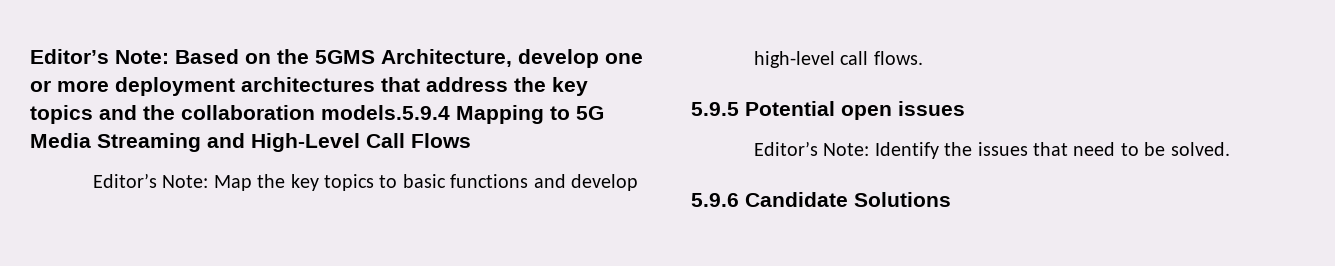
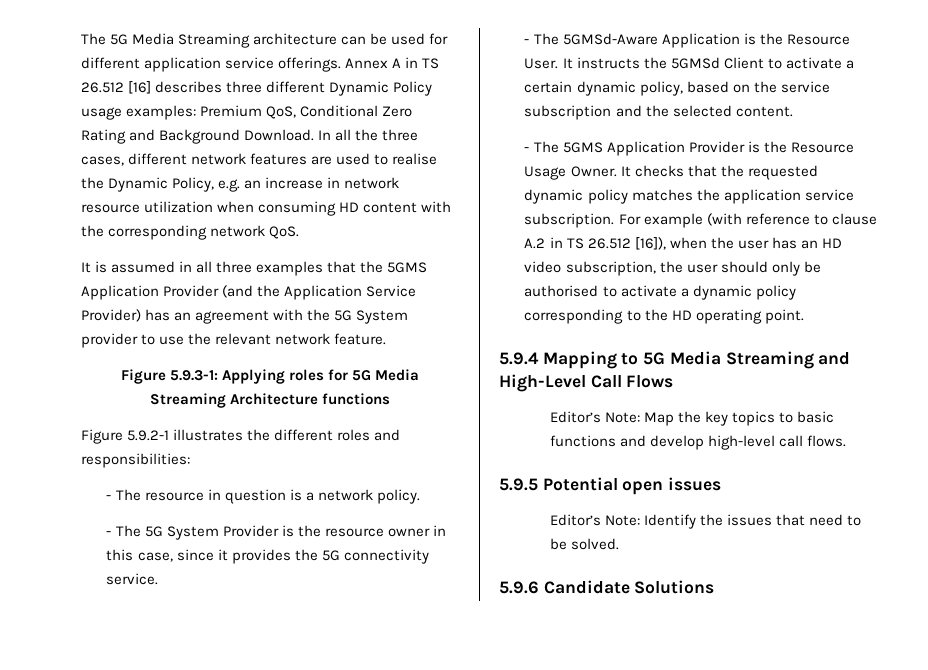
- Editor’s Note: Based on the 5GMS Architecture, develop one or more deployment architectures that address the key topics and the collaboration models.5.9.4 Mapping to 5G Media Streaming and High-Level Call Flows
+ The 5G Media Streaming architecture can be used for different application service offerings. Annex A in TS 26.512 [16] describes three different Dynamic Policy usage examples: Premium QoS, Conditional Zero Rating and Background Download. In all the three cases, different network features are used to realise the Dynamic Policy, e.g. an increase in network resource utilization when consuming HD content with the corresponding network QoS.
+ It is assumed in all three examples that the 5GMS Application Provider (and the Application Service Provider) has an agreement with the 5G System provider to use the relevant network feature.
+ Figure 5.9.3-1: Applying roles for 5G Media Streaming Architecture functions
+ Figure 5.9.2-1 illustrates the different roles and responsibilities:
+ - The resource in question is a network policy.
+ - The 5G System Provider is the resource owner in this case, since it provides the 5G connectivity service.
+ - The 5GMSd-Aware Application is the Resource User. It instructs the 5GMSd Client to activate a certain dynamic policy, based on the service subscription and the selected content.
+ - The 5GMS Application Provider is the Resource Usage Owner. It checks that the requested dynamic policy matches the application service subscription. For example (with reference to clause A.2 in TS 26.512 [16]), when the user has an HD video subscription, the user should only be authorised to activate a dynamic policy corresponding to the HD operating point.
+ 5.9.4 Mapping to 5G Media Streaming and High-Level Call Flows

